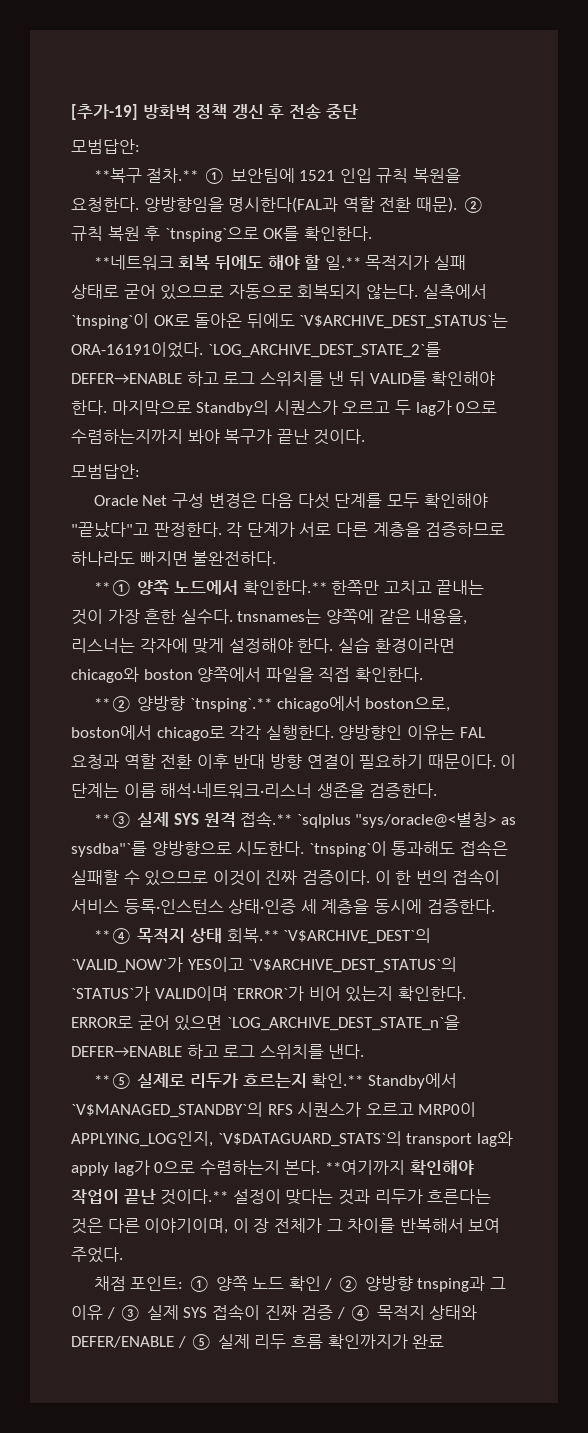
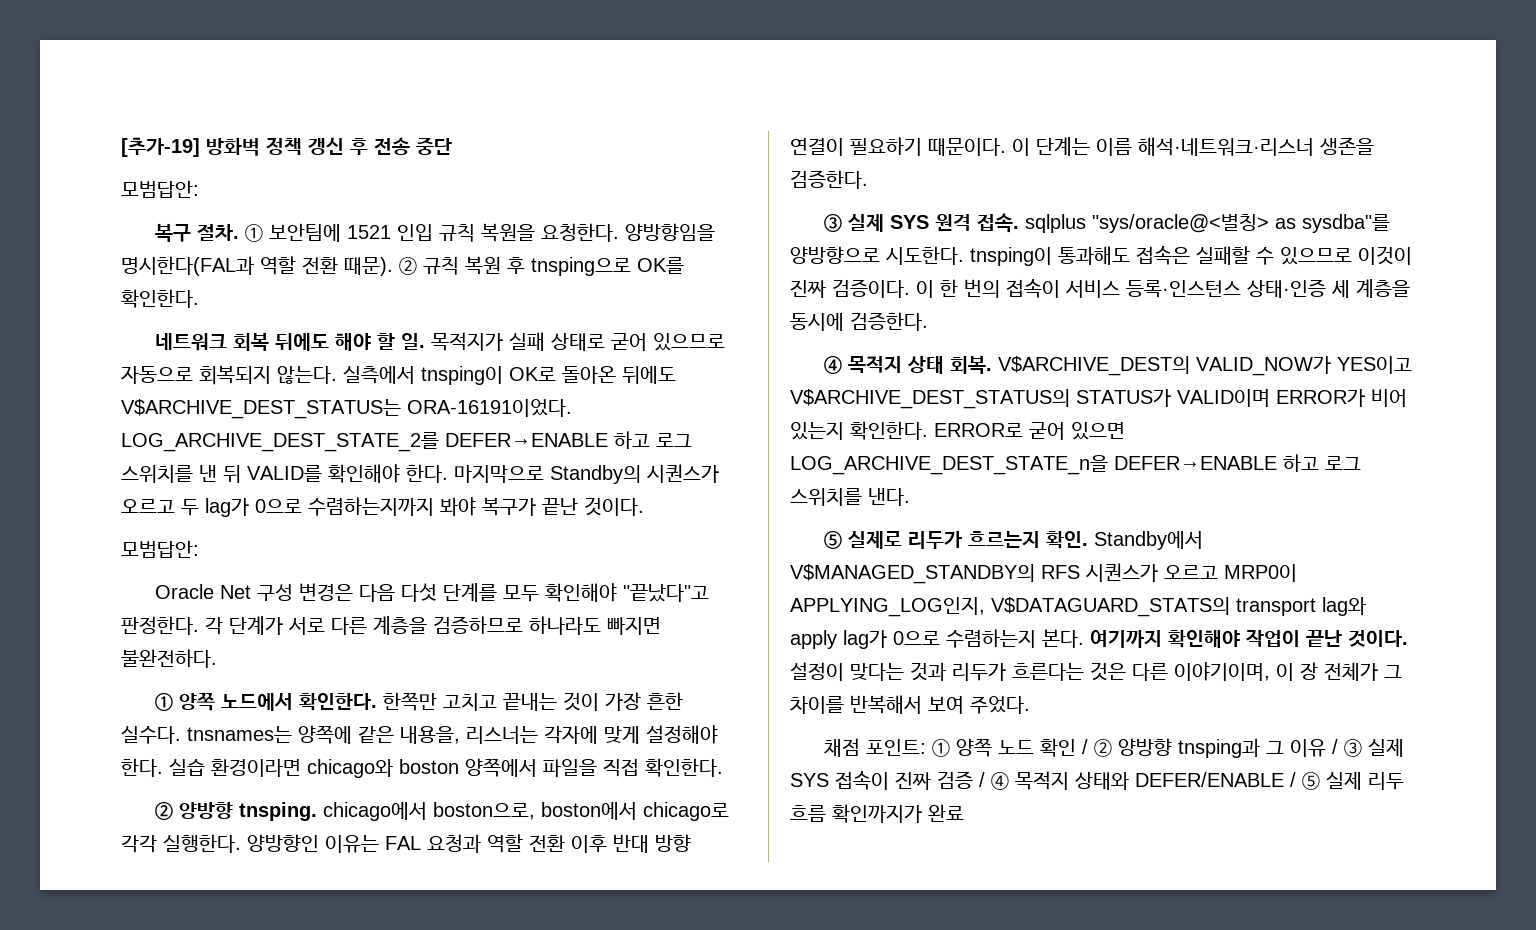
- **복구 절차.** ① 보안팀에 1521 인입 규칙 복원을 요청한다.
+ 복구 절차. ① 보안팀에 1521 인입 규칙 복원을 요청한다.
- ② 규칙 복원 후 `tnsping`으로 OK를 확인한다.
+ ② 규칙 복원 후 tnsping으로 OK를 확인한다.
- **네트워크 회복 뒤에도 해야 할 일.** 목적지가 실패 상태로 굳어 있으므로 자동으로 회복되지 않는다.
+ 네트워크 회복 뒤에도 해야 할 일. 목적지가 실패 상태로 굳어 있으므로 자동으로 회복되지 않는다.
- 실측에서 `tnsping`이 OK로 돌아온 뒤에도 `V$ARCHIVE_DEST_STATUS`는 ORA-16191이었다. `LOG_ARCHIVE_DEST_STATE_2`를 DEFER→ENABLE 하고 로그 스위치를 낸 뒤 VALID를 확인해야 한다.
+ 실측에서 tnsping이 OK로 돌아온 뒤에도 V$ARCHIVE_DEST_STATUS는 ORA-16191이었다. LOG_ARCHIVE_DEST_STATE_2를 DEFER→ENABLE 하고 로그 스위치를 낸 뒤 VALID를 확인해야 한다.
- **① 양쪽 노드에서 확인한다.** 한쪽만 고치고 끝내는 것이 가장 흔한 실수다. tnsnames는 양쪽에 같은 내용을, 리스너는 각자에 맞게 설정해야 한다.
+ ① 양쪽 노드에서 확인한다. 한쪽만 고치고 끝내는 것이 가장 흔한 실수다. tnsnames는 양쪽에 같은 내용을, 리스너는 각자에 맞게 설정해야 한다.
- **② 양방향 `tnsping`.** chicago에서 boston으로, boston에서 chicago로 각각 실행한다.
+ ② 양방향 tnsping. chicago에서 boston으로, boston에서 chicago로 각각 실행한다.
- **③ 실제 SYS 원격 접속.** `sqlplus "sys/oracle@<별칭> as sysdba"`를 양방향으로 시도한다. `tnsping`이 통과해도 접속은 실패할 수 있으므로 이것이 진짜 검증이다.
+ ③ 실제 SYS 원격 접속. sqlplus "sys/oracle@<별칭> as sysdba"를 양방향으로 시도한다. tnsping이 통과해도 접속은 실패할 수 있으므로 이것이 진짜 검증이다.
- **④ 목적지 상태 회복.** `V$ARCHIVE_DEST`의 `VALID_NOW`가 YES이고 `V$ARCHIVE_DEST_STATUS`의 `STATUS`가 VALID이며 `ERROR`가 비어 있는지 확인한다.
+ ④ 목적지 상태 회복. V$ARCHIVE_DEST의 VALID_NOW가 YES이고 V$ARCHIVE_DEST_STATUS의 STATUS가 VALID이며 ERROR가 비어 있는지 확인한다.
- ERROR로 굳어 있으면 `LOG_ARCHIVE_DEST_STATE_n`을 DEFER→ENABLE 하고 로그 스위치를 낸다.
+ ERROR로 굳어 있으면 LOG_ARCHIVE_DEST_STATE_n을 DEFER→ENABLE 하고 로그 스위치를 낸다.
- **⑤ 실제로 리두가 흐르는지 확인.** Standby에서 `V$MANAGED_STANDBY`의 RFS 시퀀스가 오르고 MRP0이 APPLYING_LOG인지, `V$DATAGUARD_STATS`의 transport lag와 apply lag가 0으로 수렴하는지 본다.
+ ⑤ 실제로 리두가 흐르는지 확인. Standby에서 V$MANAGED_STANDBY의 RFS 시퀀스가 오르고 MRP0이 APPLYING_LOG인지, V$DATAGUARD_STATS의 transport lag와 apply lag가 0으로 수렴하는지 본다.
- **여기까지 확인해야 작업이 끝난 것이다.** 설정이 맞다는 것과 리두가 흐른다는 것은 다른 이야기이며, 이 장 전체가 그 차이를 반복해서 보여 주었다.
+ 여기까지 확인해야 작업이 끝난 것이다. 설정이 맞다는 것과 리두가 흐른다는 것은 다른 이야기이며, 이 장 전체가 그 차이를 반복해서 보여 주었다.

